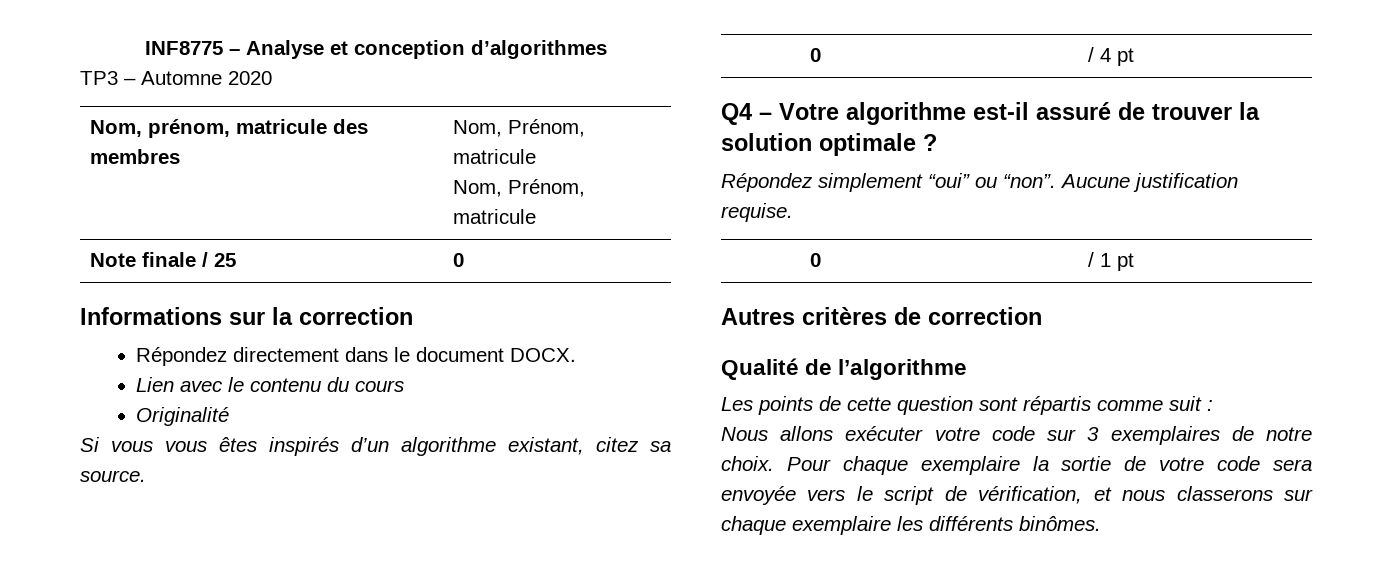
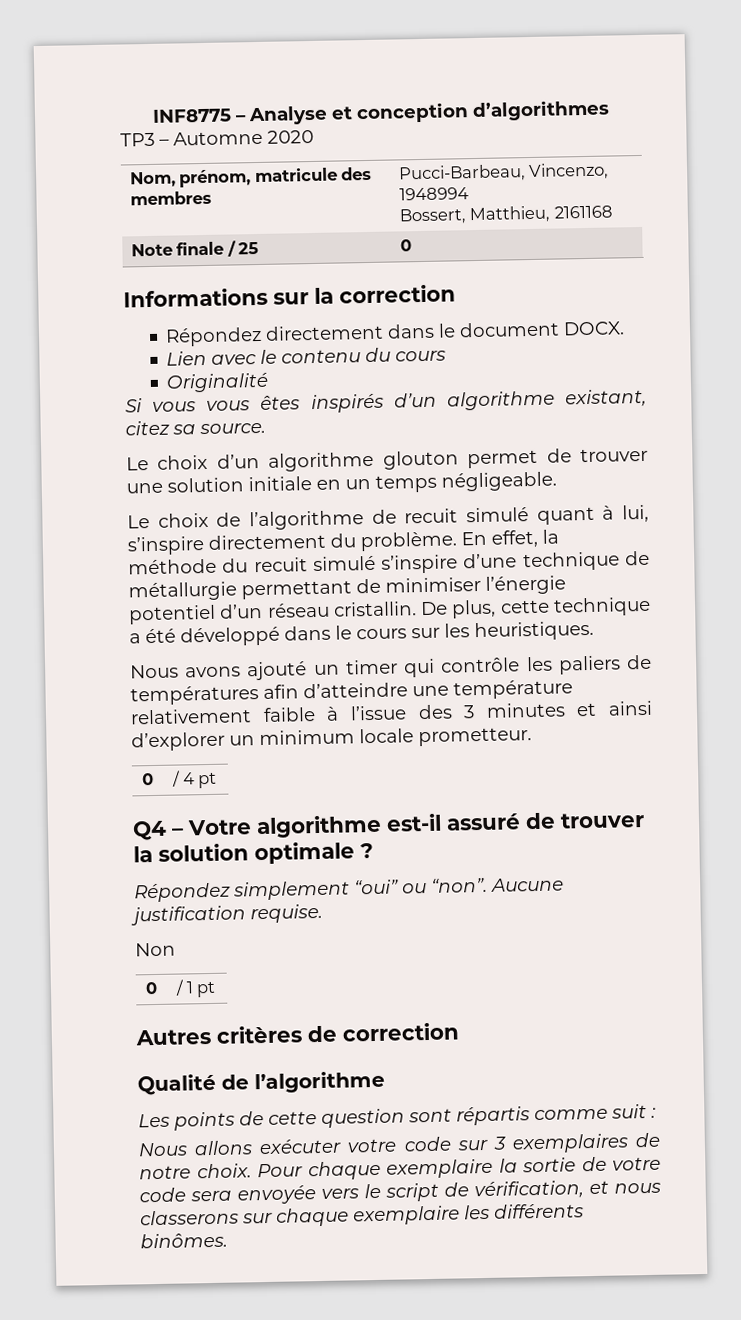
- Nom, prénom, matricule des membres | Nom, Prénom, matricule
- Nom, Prénom, matricule
+ Nom, prénom, matricule des membres | Pucci-Barbeau, Vincenzo, 1948994
+ Bossert, Matthieu, 2161168
+ Le choix d’un algorithme glouton permet de trouver une solution initiale en un temps négligeable.
+ Le choix de l’algorithme de recuit simulé quant à lui, s’inspire directement du problème. En effet, la méthode du recuit simulé s’inspire d’une technique de métallurgie permettant de minimiser l’énergie potentiel d’un réseau cristallin. De plus, cette technique a été développé dans le cours sur les heuristiques.
+ Nous avons ajouté un timer qui contrôle les paliers de températures afin d’atteindre une température relativement faible à l’issue des 3 minutes et ainsi d’explorer un minimum locale prometteur.
+ Non

